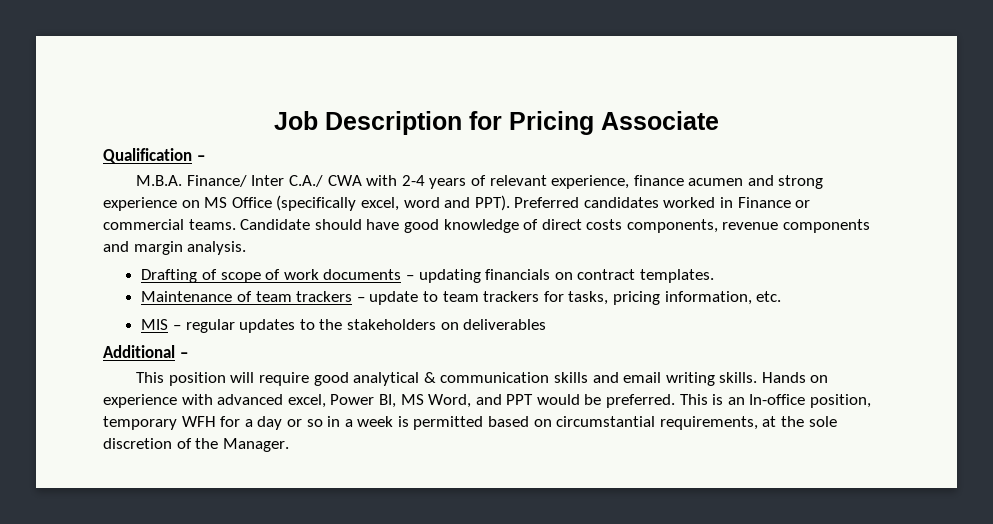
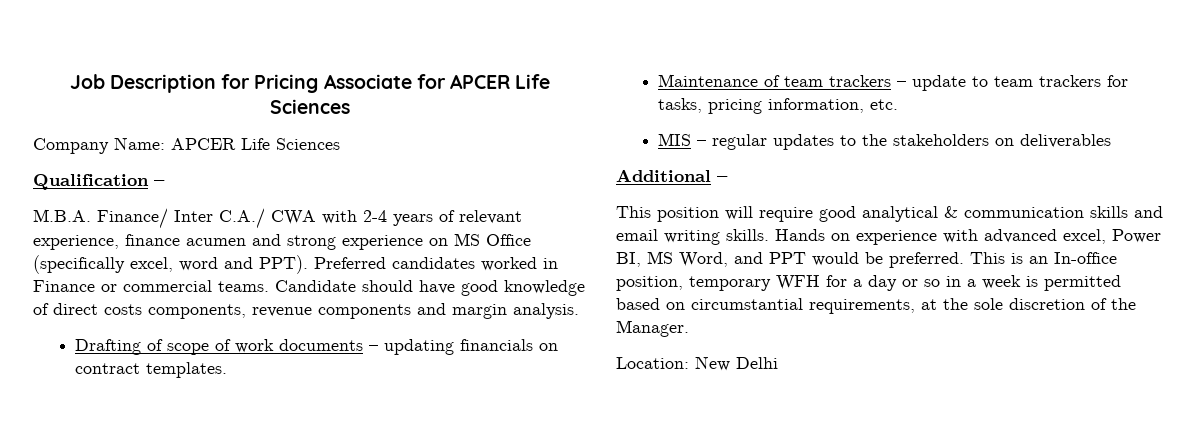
- Job Description for Pricing Associate
+ Job Description for Pricing Associate for APCER Life Sciences
+ Company Name: APCER Life Sciences
+ Location: New Delhi

